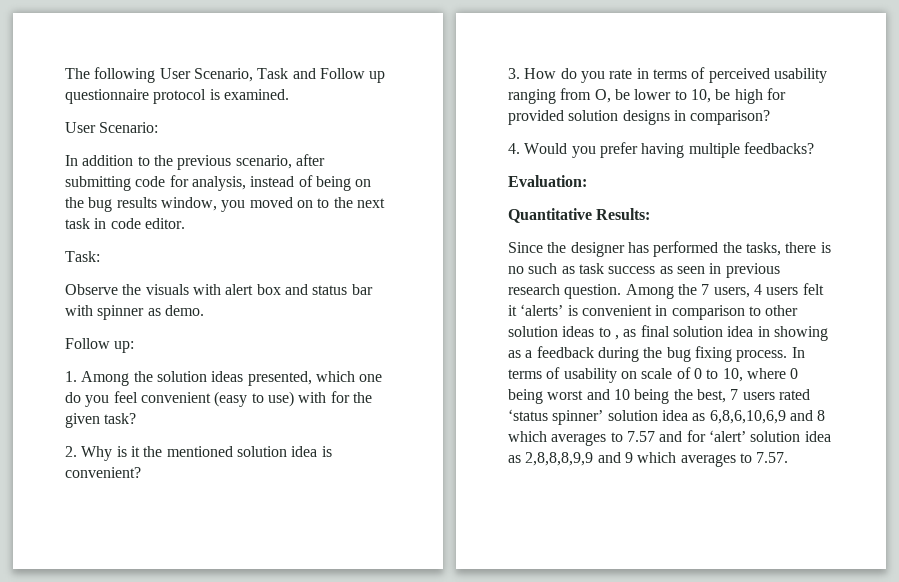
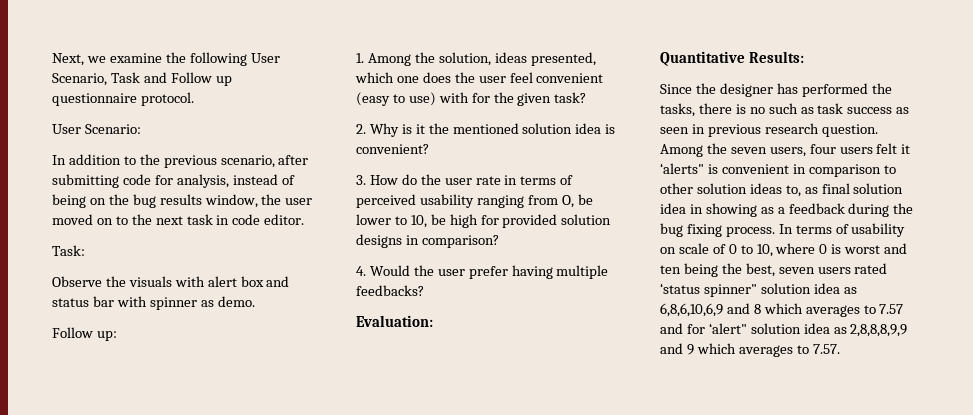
- The following User Scenario, Task and Follow up questionnaire protocol is examined.
+ Next, we examine the following User Scenario, Task and Follow up questionnaire protocol.
- In addition to the previous scenario, after submitting code for analysis, instead of being on the bug results window, you moved on to the next task in code editor.
+ In addition to the previous scenario, after submitting code for analysis, instead of being on the bug results window, the user moved on to the next task in code editor.
- 1. Among the solution ideas presented, which one do you feel convenient (easy to use) with for the given task?
+ 1. Among the solution, ideas presented, which one does the user feel convenient (easy to use) with for the given task?
- 3. How do you rate in terms of perceived usability ranging from O, be lower to 10, be high for provided solution designs in comparison?
+ 3. How do the user rate in terms of perceived usability ranging from O, be lower to 10, be high for provided solution designs in comparison?
- 4. Would you prefer having multiple feedbacks?
+ 4. Would the user prefer having multiple feedbacks?
- Among the 7 users, 4 users felt it ‘alerts’ is convenient in comparison to other solution ideas to , as final solution idea in showing as a feedback during the bug fixing process.
+ Among the seven users, four users felt it ‘alerts" is convenient in comparison to other solution ideas to, as final solution idea in showing as a feedback during the bug fixing process.
- In terms of usability on scale of 0 to 10, where 0 being worst and 10 being the best, 7 users rated ‘status spinner’ solution idea as 6,8,6,10,6,9 and 8 which averages to 7.57 and for ‘alert’ solution idea as 2,8,8,8,9,9 and 9 which averages to 7.57.
+ In terms of usability on scale of 0 to 10, where 0 is worst and ten being the best, seven users rated ‘status spinner" solution idea as 6,8,6,10,6,9 and 8 which averages to 7.57 and for ‘alert" solution idea as 2,8,8,8,9,9 and 9 which averages to 7.57.

